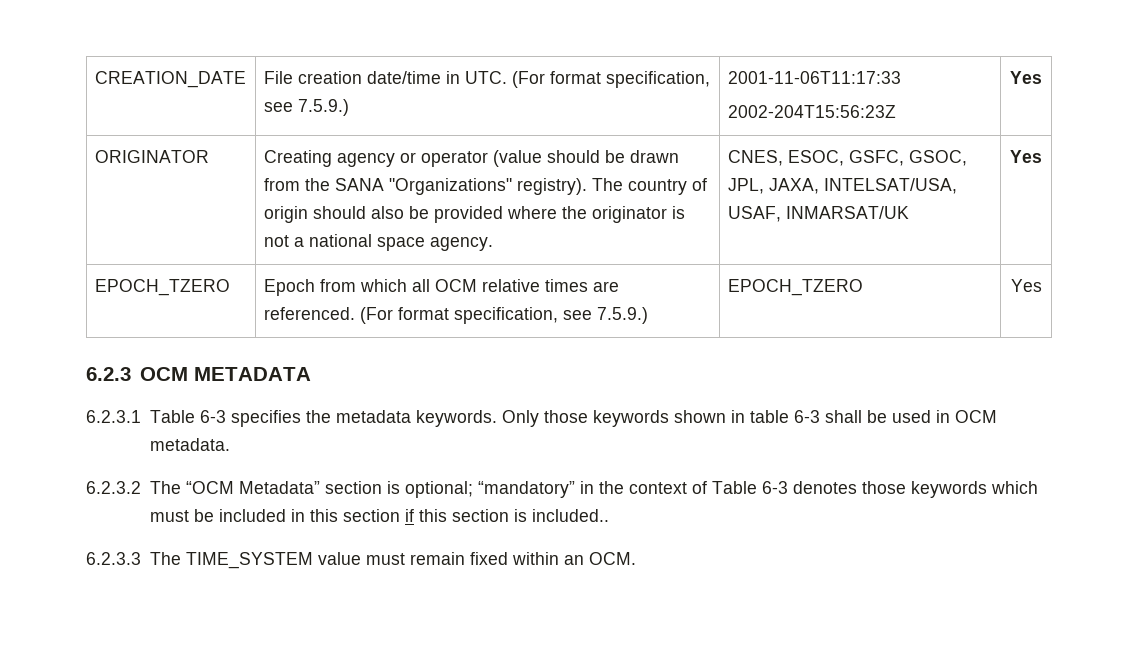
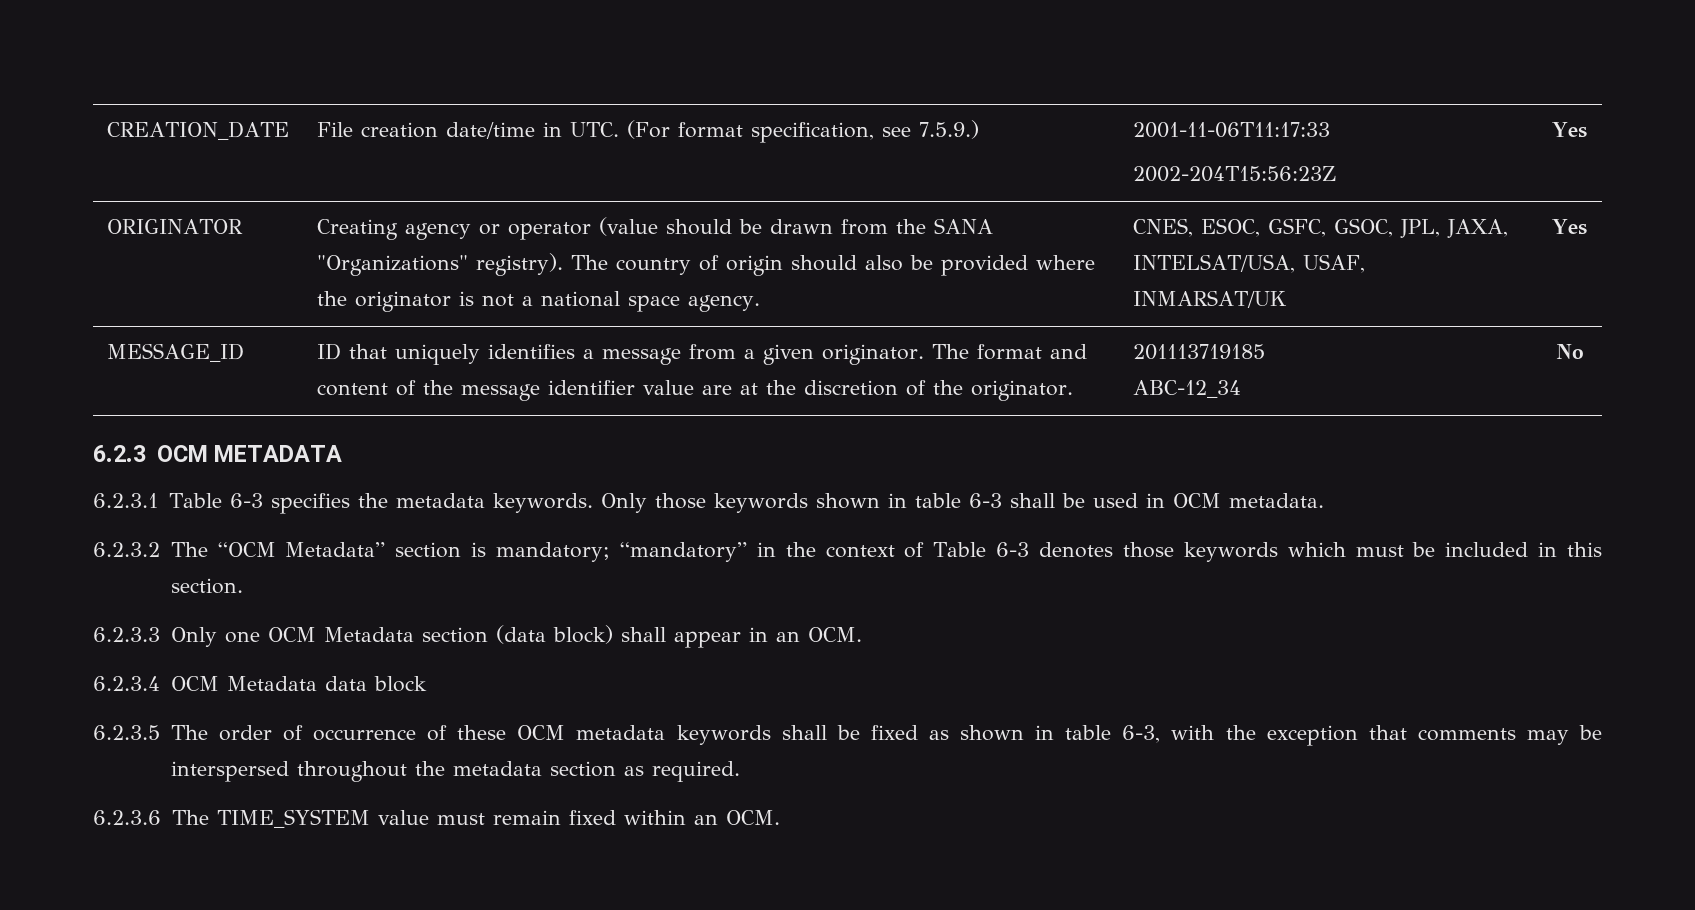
- EPOCH_TZERO | Epoch from which all OCM relative times are referenced. (For format specification, see 7.5.9.) | EPOCH_TZERO | Yes
+ MESSAGE_ID | ID that uniquely identifies a message from a given originator. The format and content of the message identifier value are at the discretion of the originator. | 201113719185
+ ABC-12_34 | No
- 6.2.3.2 The “OCM Metadata” section is optional; “mandatory” in the context of Table 6-3 denotes those keywords which must be included in this section if this section is included..
- 6.2.3.3 The TIME_SYSTEM value must remain fixed within an OCM.
+ 6.2.3.2 The “OCM Metadata” section is mandatory; “mandatory” in the context of Table 6-3 denotes those keywords which must be included in this section.
+ 6.2.3.3 Only one OCM Metadata section (data block) shall appear in an OCM.
+ 6.2.3.4 OCM Metadata data block
+ 6.2.3.5 The order of occurrence of these OCM metadata keywords shall be fixed as shown in table 6-3, with the exception that comments may be interspersed throughout the metadata section as required.
+ 6.2.3.6 The TIME_SYSTEM value must remain fixed within an OCM.

